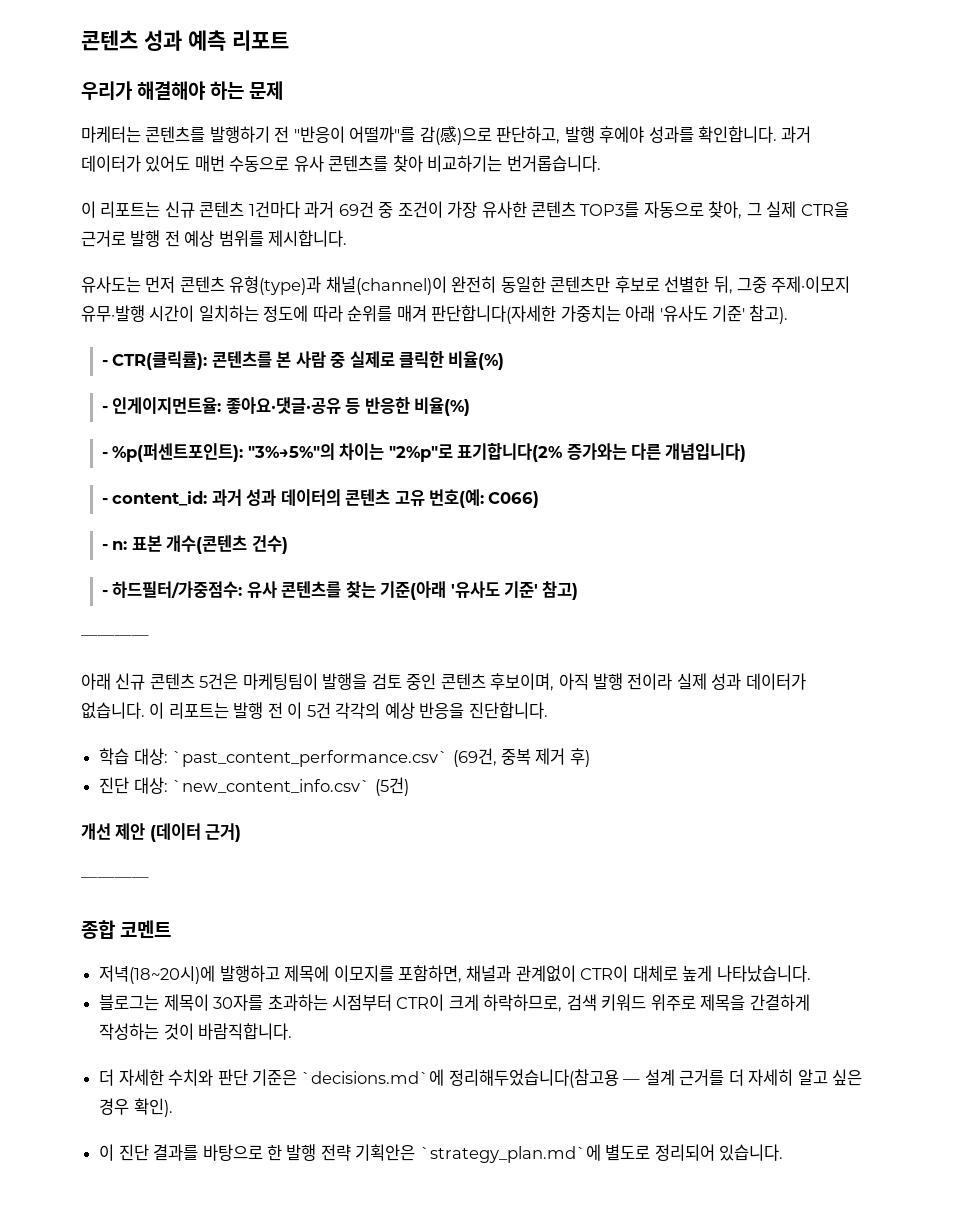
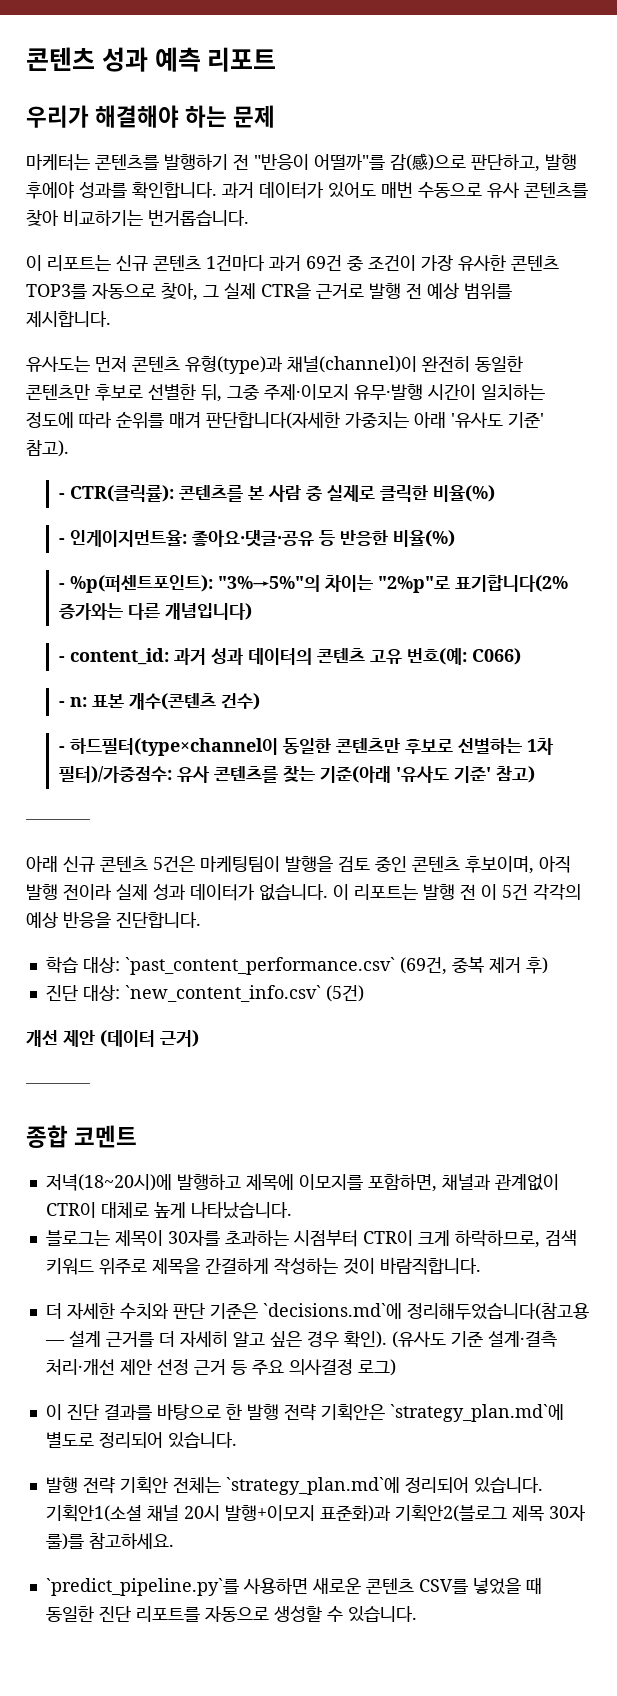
- - 하드필터/가중점수: 유사 콘텐츠를 찾는 기준(아래 '유사도 기준' 참고)
+ - 하드필터(type×channel이 동일한 콘텐츠만 후보로 선별하는 1차 필터)/가중점수: 유사 콘텐츠를 찾는 기준(아래 '유사도 기준' 참고)
+ (유사도 기준 설계·결측 처리·개선 제안 선정 근거 등 주요 의사결정 로그)
+ 발행 전략 기획안 전체는 `strategy_plan.md`에 정리되어 있습니다. 기획안1(소셜 채널 20시 발행+이모지 표준화)과 기획안2(블로그 제목 30자 룰)를 참고하세요.
+ `predict_pipeline.py`를 사용하면 새로운 콘텐츠 CSV를 넣었을 때 동일한 진단 리포트를 자동으로 생성할 수 있습니다.

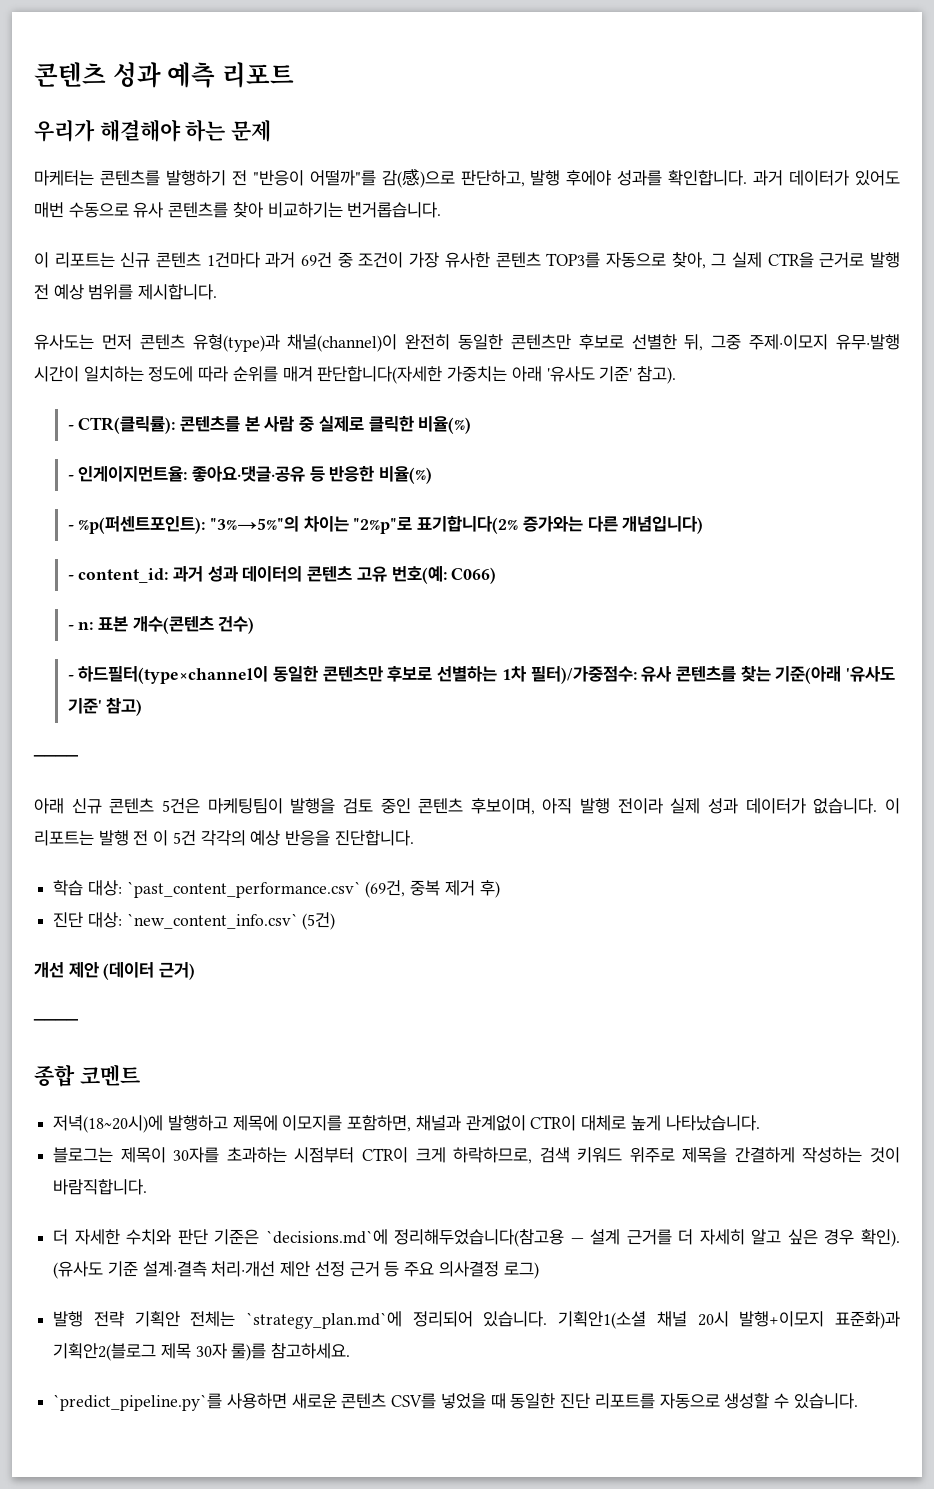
- 이 진단 결과를 바탕으로 한 발행 전략 기획안은 `strategy_plan.md`에 별도로 정리되어 있습니다.

